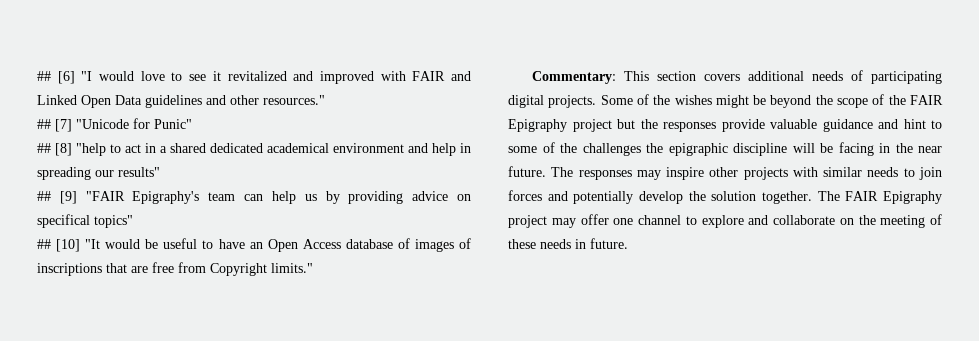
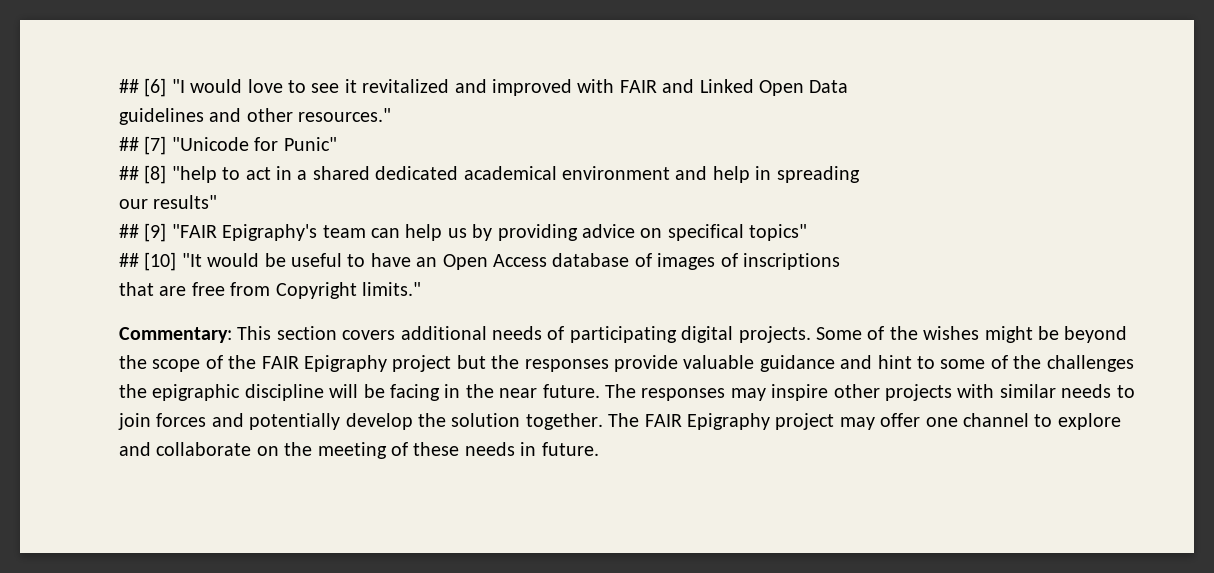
- ## [6] "I would love to see it revitalized and improved with FAIR and Linked Open Data guidelines and other resources."
+ ## [6] "I would love to see it revitalized and improved with FAIR and Linked Open Data
+ guidelines and other resources."
- ## [8] "help to act in a shared dedicated academical environment and help in spreading our results"
+ ## [8] "help to act in a shared dedicated academical environment and help in spreading
+ our results"
- ## [10] "It would be useful to have an Open Access database of images of inscriptions that are free from Copyright limits."
+ ## [10] "It would be useful to have an Open Access database of images of inscriptions
+ that are free from Copyright limits."

